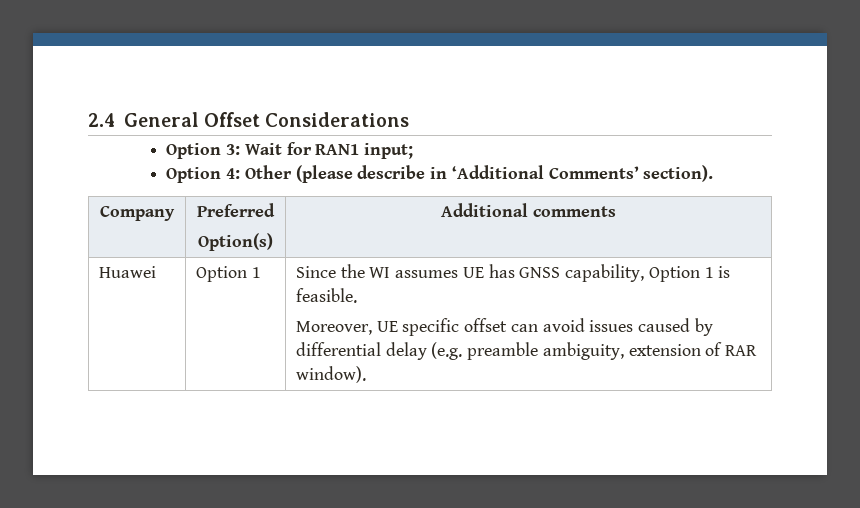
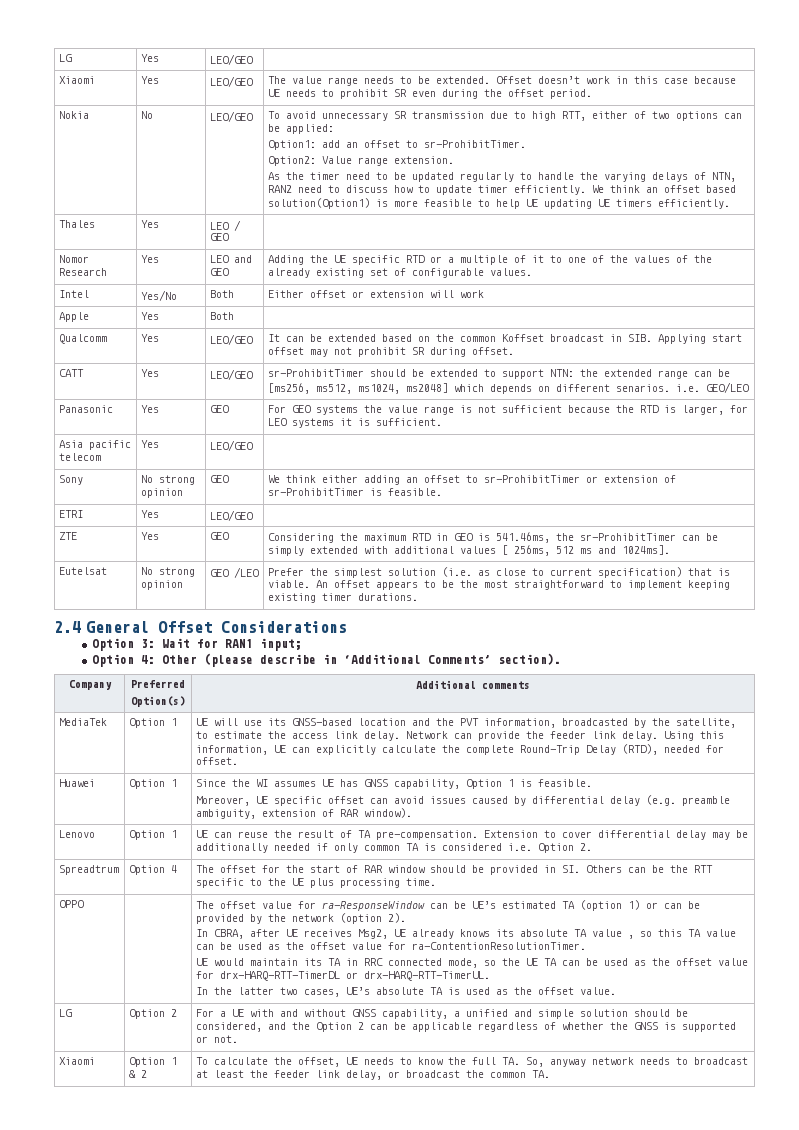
+ LG | Yes | LEO/GEO |
+ Xiaomi | Yes | LEO/GEO | The value range needs to be extended. Offset doesn’t work in this case because UE needs to prohibit SR even during the offset period.
+ Nokia | No | LEO/GEO | To avoid unnecessary SR transmission due to high RTT, either of two options can be applied:
+ Option1: add an offset to sr-ProhibitTimer.
+ Option2: Value range extension.
+ As the timer need to be updated regularly to handle the varying delays of NTN, RAN2 need to discuss how to update timer efficiently. We think an offset based solution(Option1) is more feasible to help UE updating UE timers efficiently.
+ Thales | Yes | LEO / GEO |
+ Nomor Research | Yes | LEO and GEO | Adding the UE specific RTD or a multiple of it to one of the values of the already existing set of configurable values.
+ Intel | Yes/No | Both | Either offset or extension will work
+ Apple | Yes | Both |
+ Qualcomm | Yes | LEO/GEO | It can be extended based on the common Koffset broadcast in SIB. Applying start offset may not prohibit SR during offset.
+ CATT | Yes | LEO/GEO | sr-ProhibitTimer should be extended to support NTN: the extended range can be [ms256, ms512, ms1024, ms2048] which depends on different senarios. i.e. GEO/LEO
+ Panasonic | Yes | GEO | For GEO systems the value range is not sufficient because the RTD is larger, for LEO systems it is sufficient.
+ Asia pacific telecom | Yes | LEO/GEO |
+ Sony | No strong opinion | GEO | We think either adding an offset to sr-ProhibitTimer or extension of sr-ProhibitTimer is feasible.
+ ETRI | Yes | LEO/GEO |
+ ZTE | Yes | GEO | Considering the maximum RTD in GEO is 541.46ms, the sr-ProhibitTimer can be simply extended with additional values [ 256ms, 512 ms and 1024ms].
+ Eutelsat | No strong opinion | GEO /LEO | Prefer the simplest solution (i.e. as close to current specification) that is viable. An offset appears to be the most straightforward to implement keeping existing timer durations.
+ MediaTek | Option 1 | UE will use its GNSS-based location and the PVT information, broadcasted by the satellite, to estimate the access link delay. Network can provide the feeder link delay. Using this information, UE can explicitly calculate the complete Round-Trip Delay (RTD), needed for offset.
+ Lenovo | Option 1 | UE can reuse the result of TA pre-compensation. Extension to cover differential delay may be additionally needed if only common TA is considered i.e. Option 2.
+ Spreadtrum | Option 4 | The offset for the start of RAR window should be provided in SI. Others can be the RTT specific to the UE plus processing time.
+ OPPO | | The offset value for ra-ResponseWindow can be UE’s estimated TA (option 1) or can be provided by the network (option 2).
+ In CBRA, after UE receives Msg2, UE already knows its absolute TA value , so this TA value can be used as the offset value for ra-ContentionResolutionTimer.
+ UE would maintain its TA in RRC connected mode, so the UE TA can be used as the offset value for drx-HARQ-RTT-TimerDL or drx-HARQ-RTT-TimerUL.
+ In the latter two cases, UE’s absolute TA is used as the offset value.
+ LG | Option 2 | For a UE with and without GNSS capability, a unified and simple solution should be considered, and the Option 2 can be applicable regardless of whether the GNSS is supported or not.
+ Xiaomi | Option 1 & 2 | To calculate the offset, UE needs to know the full TA. So, anyway network needs to broadcast at least the feeder link delay, or broadcast the common TA.

